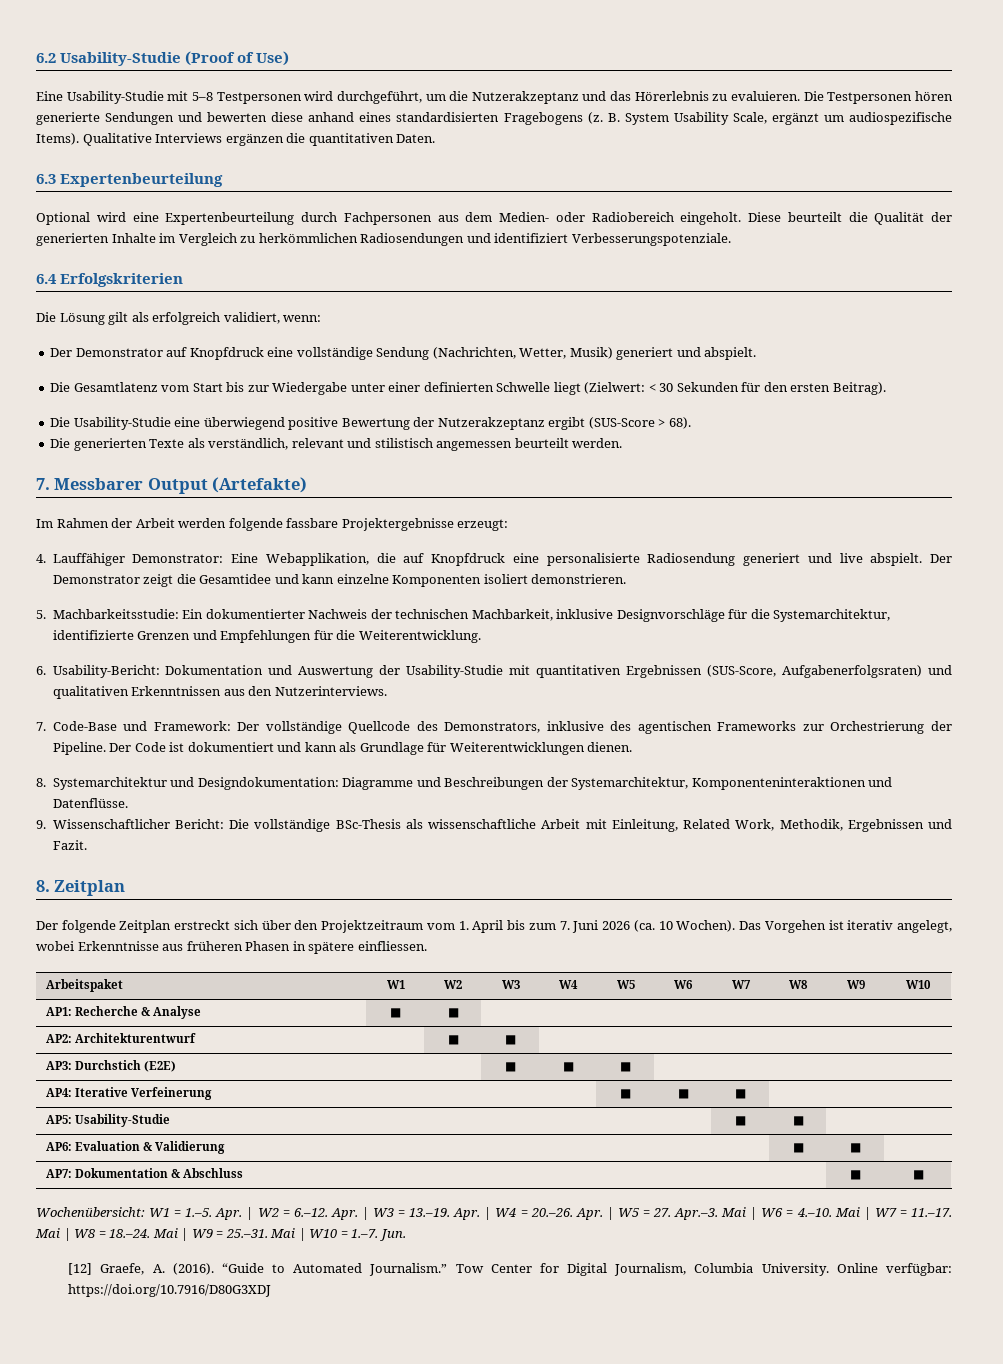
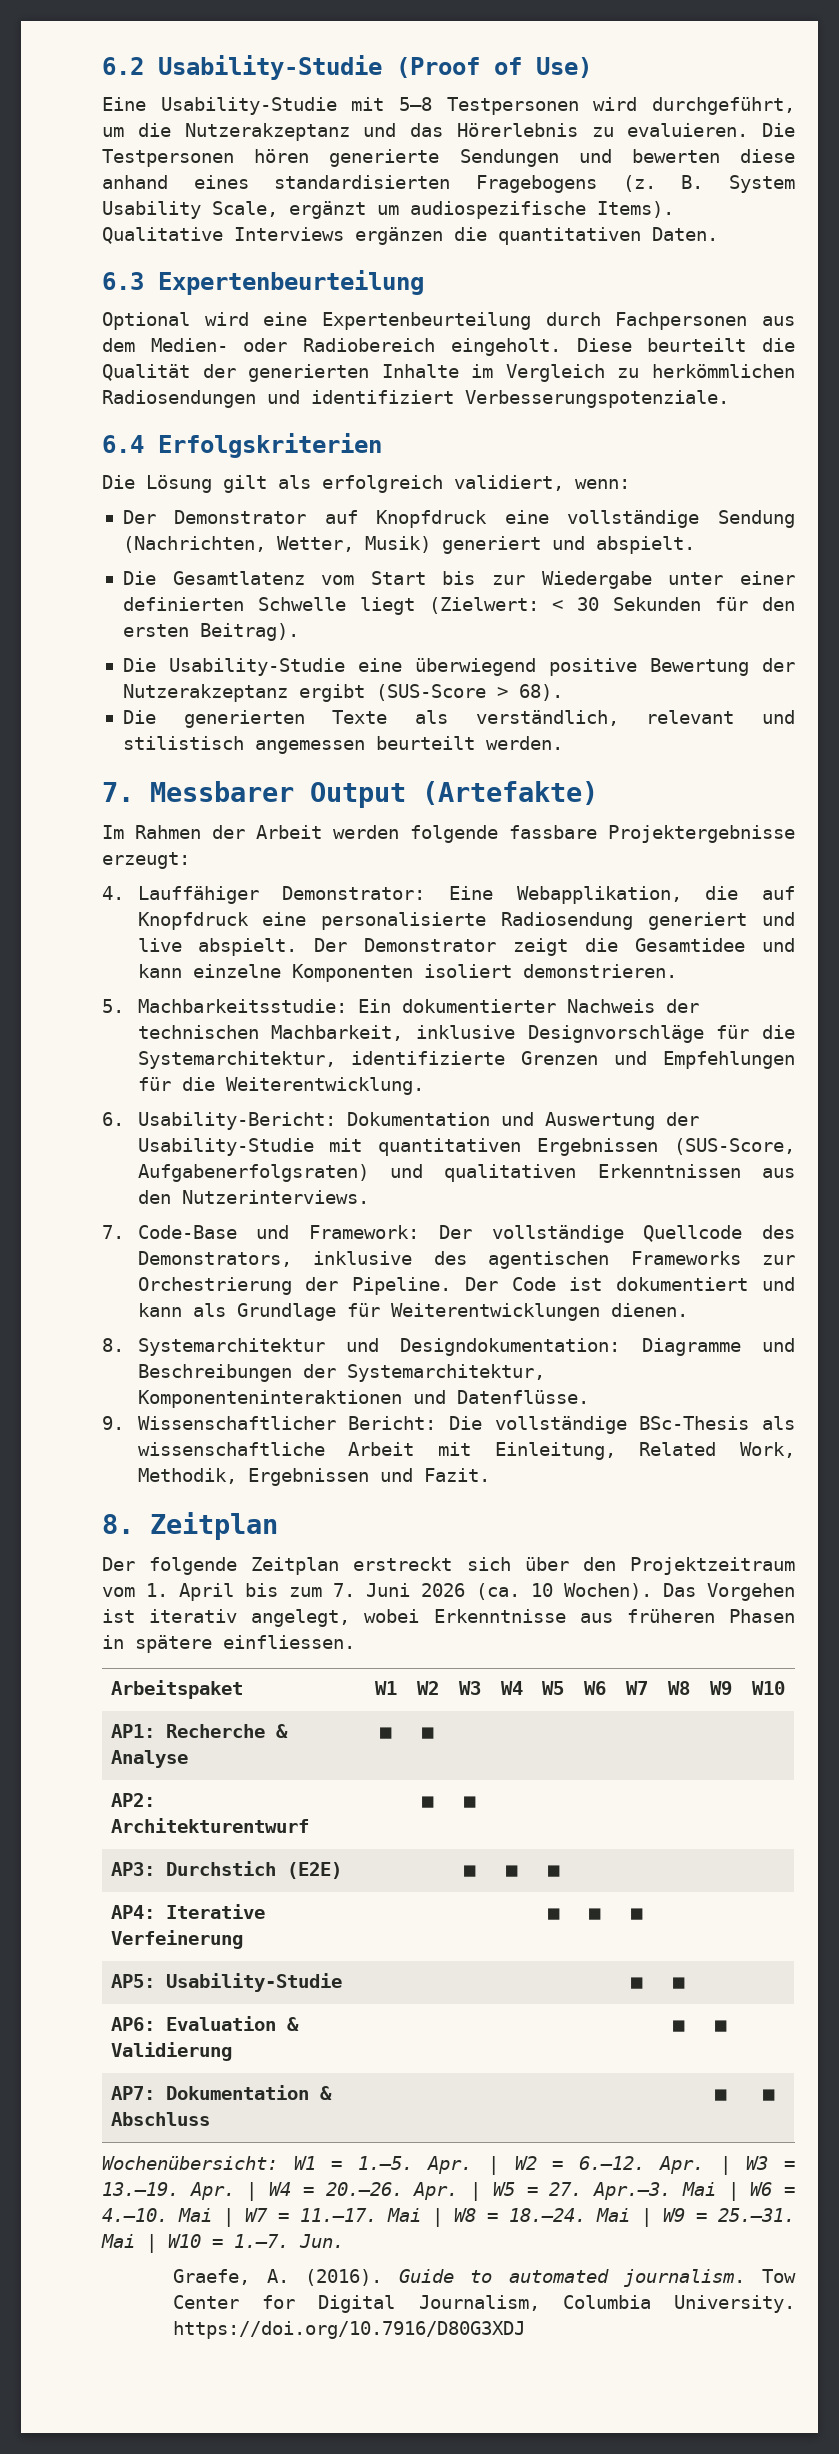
- [12] Graefe, A. (2016).
+ Graefe, A. (2016).
- “Guide to Automated Journalism.”
+ Guide to automated journalism.
- Tow Center for Digital Journalism, Columbia University. Online verfügbar: https://doi.org/10.7916/D80G3XDJ
+ Tow Center for Digital Journalism, Columbia University. https://doi.org/10.7916/D80G3XDJ

